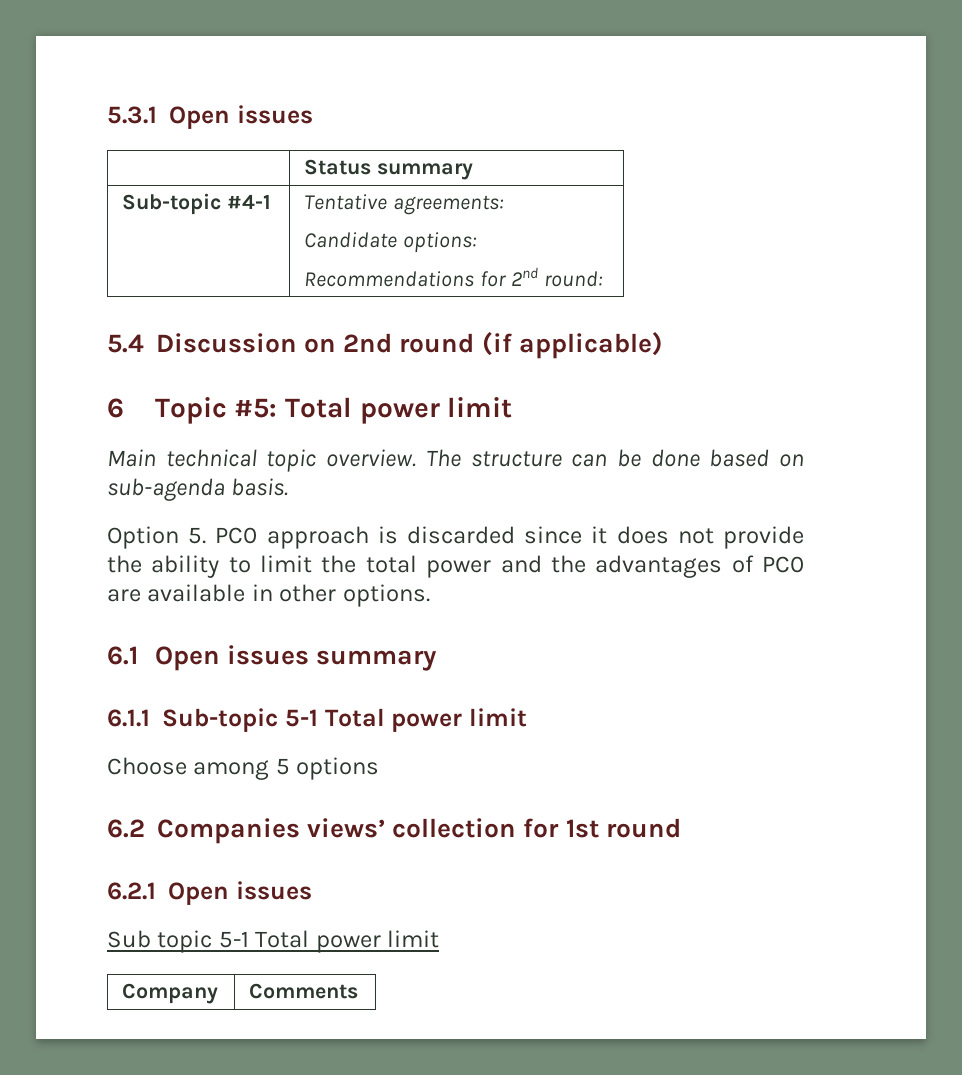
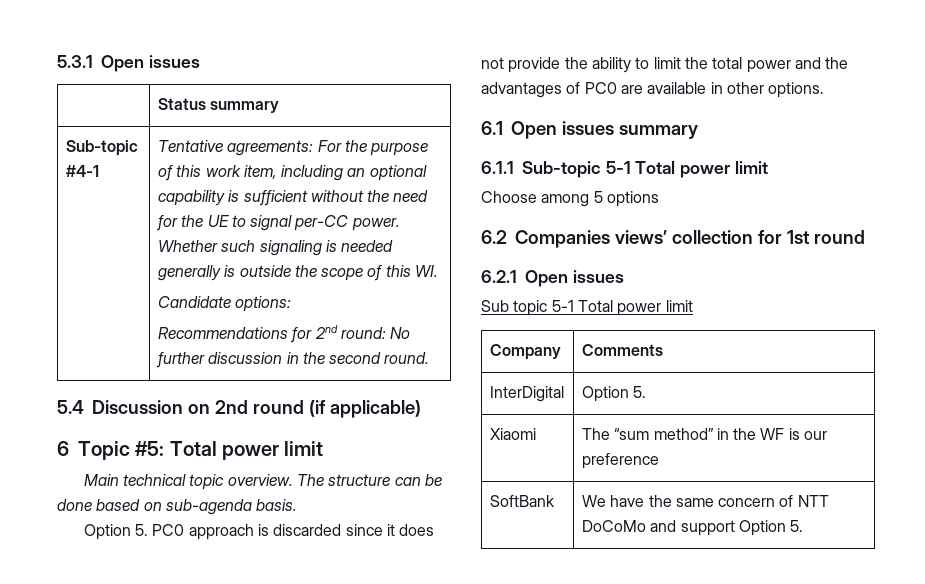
- Tentative agreements:
+ Tentative agreements: For the purpose of this work item, including an optional capability is sufficient without the need for the UE to signal per-CC power. Whether such signaling is needed generally is outside the scope of this WI.
- Recommendations for 2nd round:
+ Recommendations for 2nd round: No further discussion in the second round.
+ InterDigital | Option 5.
+ Xiaomi | The “sum method” in the WF is our preference
+ SoftBank | We have the same concern of NTT DoCoMo and support Option 5.

